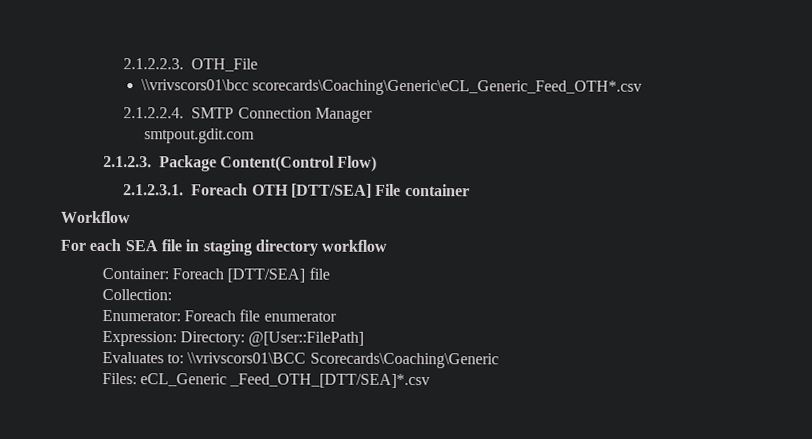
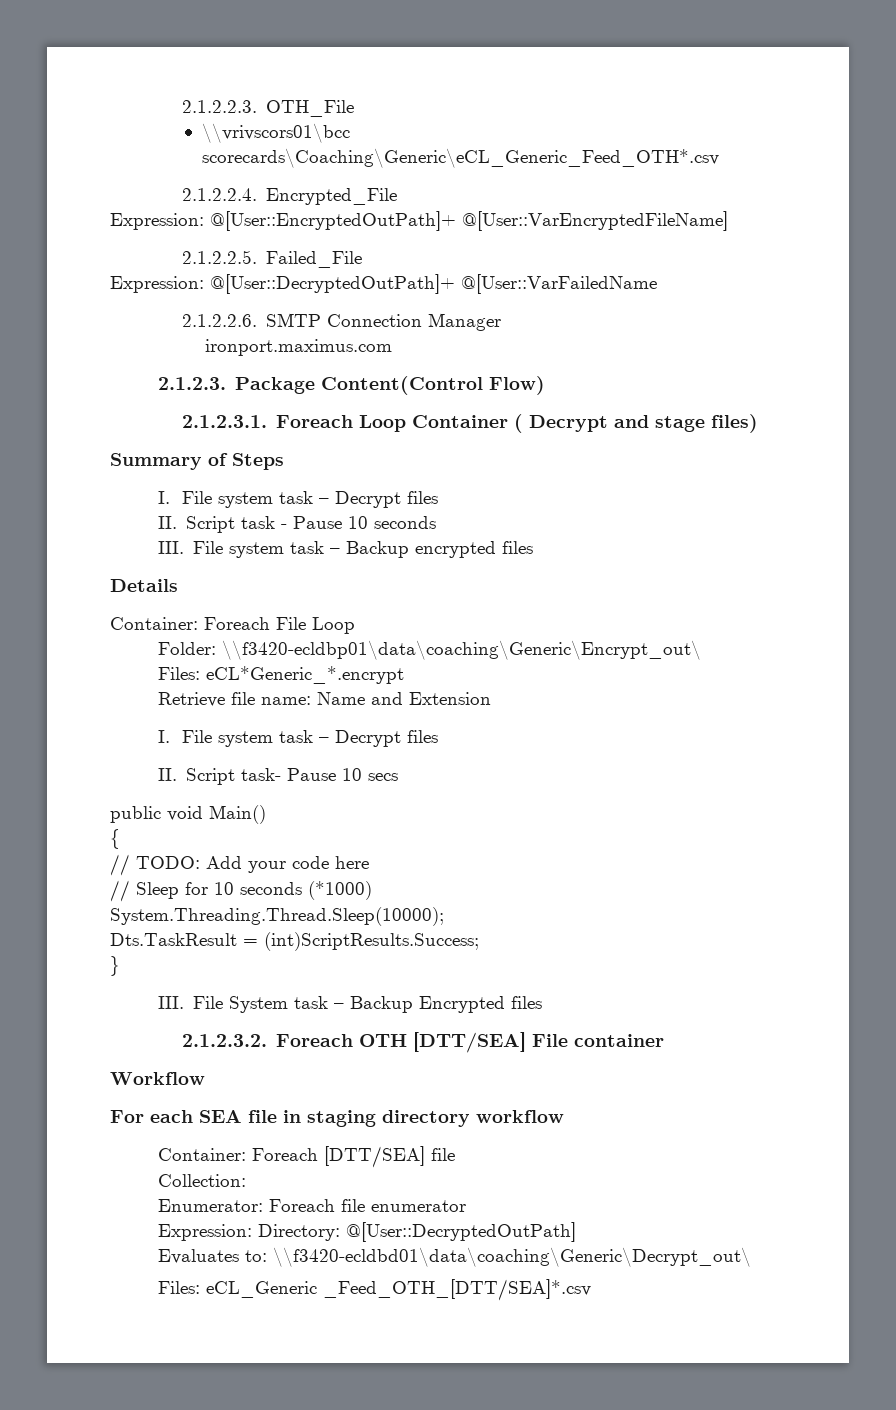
- 2.1.2.2.4. SMTP Connection Manager
+ 2.1.2.2.4. Encrypted_File
+ Expression: @[User::EncryptedOutPath]+ @[User::VarEncryptedFileName]
+ 2.1.2.2.5. Failed_File
+ Expression: @[User::DecryptedOutPath]+ @[User::VarFailedName
+ 2.1.2.2.6. SMTP Connection Manager
- smtpout.gdit.com
+ ironport.maximus.com
- 2.1.2.3.1. Foreach OTH [DTT/SEA] File container
+ 2.1.2.3.1. Foreach Loop Container ( Decrypt and stage files)
+ Summary of Steps
+ I. File system task – Decrypt files
+ II. Script task - Pause 10 seconds
+ III. File system task – Backup encrypted files
+ Details
+ Container: Foreach File Loop
+ Folder: \\f3420-ecldbp01\data\coaching\Generic\Encrypt_out\
+ Files: eCL*Generic_*.encrypt
+ Retrieve file name: Name and Extension
+ I. File system task – Decrypt files
+ II. Script task- Pause 10 secs
+ public void Main()
+ {
+ // TODO: Add your code here
+ // Sleep for 10 seconds (*1000)
+ System.Threading.Thread.Sleep(10000);
+ Dts.TaskResult = (int)ScriptResults.Success;
+ }
+ III. File System task – Backup Encrypted files
+ 2.1.2.3.2. Foreach OTH [DTT/SEA] File container
- Expression: Directory: @[User::FilePath]
+ Expression: Directory: @[User::DecryptedOutPath]
- Evaluates to: \\vrivscors01\BCC Scorecards\Coaching\Generic
+ Evaluates to: \\f3420-ecldbd01\data\coaching\Generic\Decrypt_out\

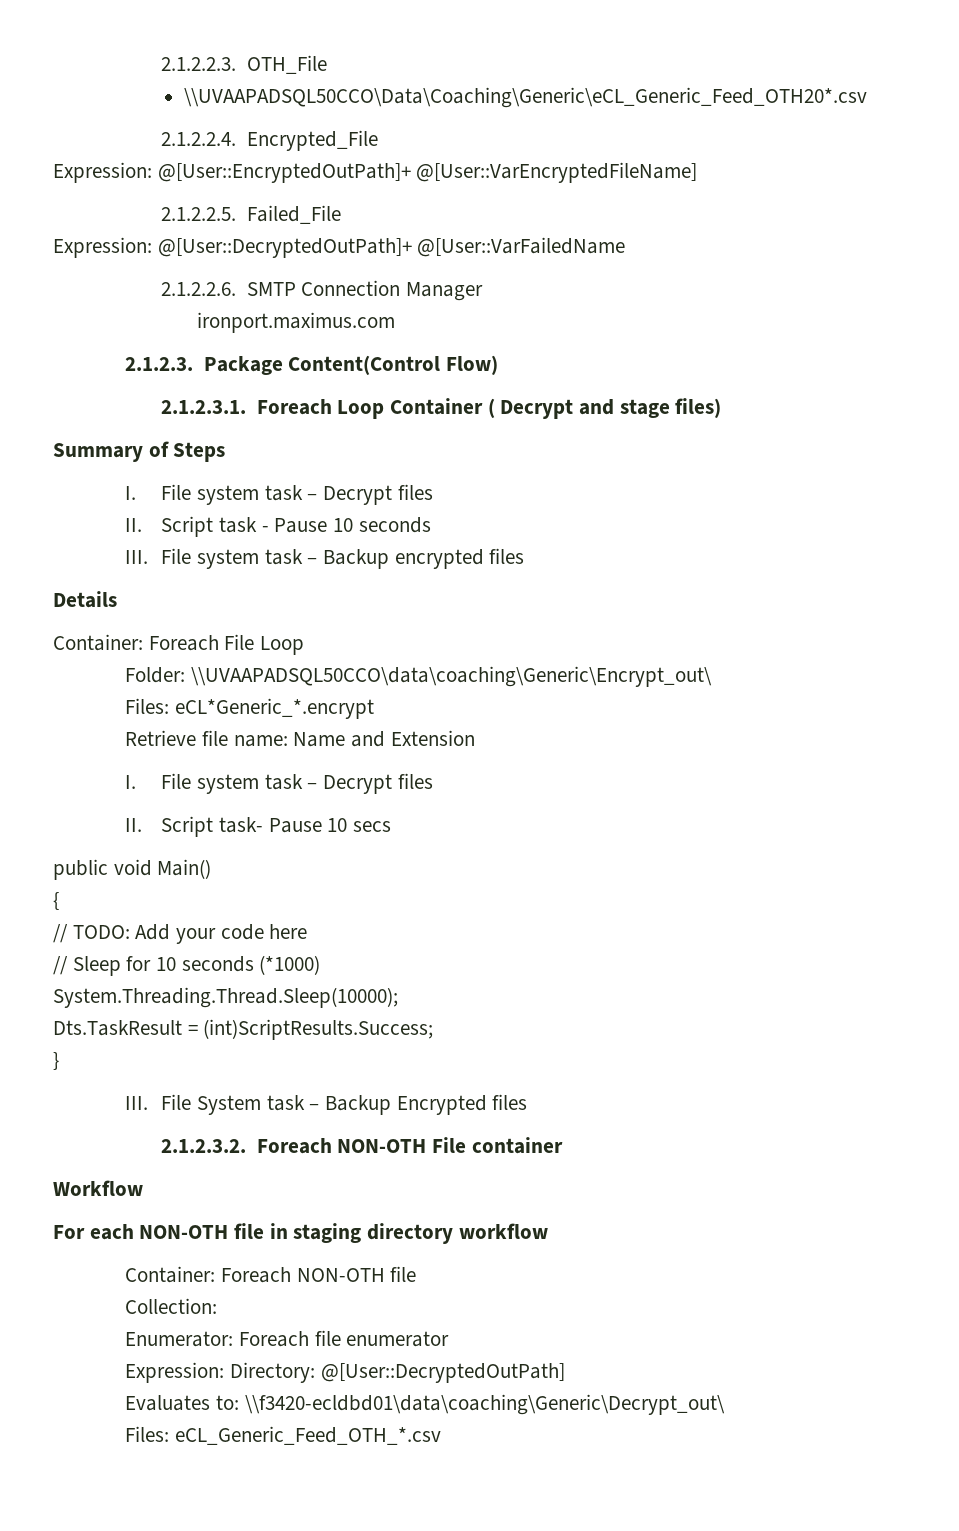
- \\vrivscors01\bcc scorecards\Coaching\Generic\eCL_Generic_Feed_OTH*.csv
+ \\UVAAPADSQL50CCO\Data\Coaching\Generic\eCL_Generic_Feed_OTH20*.csv
- Folder: \\f3420-ecldbp01\data\coaching\Generic\Encrypt_out\
+ Folder: \\UVAAPADSQL50CCO\data\coaching\Generic\Encrypt_out\
- 2.1.2.3.2. Foreach OTH [DTT/SEA] File container
+ 2.1.2.3.2. Foreach NON-OTH File container
- For each SEA file in staging directory workflow
+ For each NON-OTH file in staging directory workflow
- Container: Foreach [DTT/SEA] file
+ Container: Foreach NON-OTH file
- Files: eCL_Generic _Feed_OTH_[DTT/SEA]*.csv
+ Files: eCL_Generic_Feed_OTH_*.csv

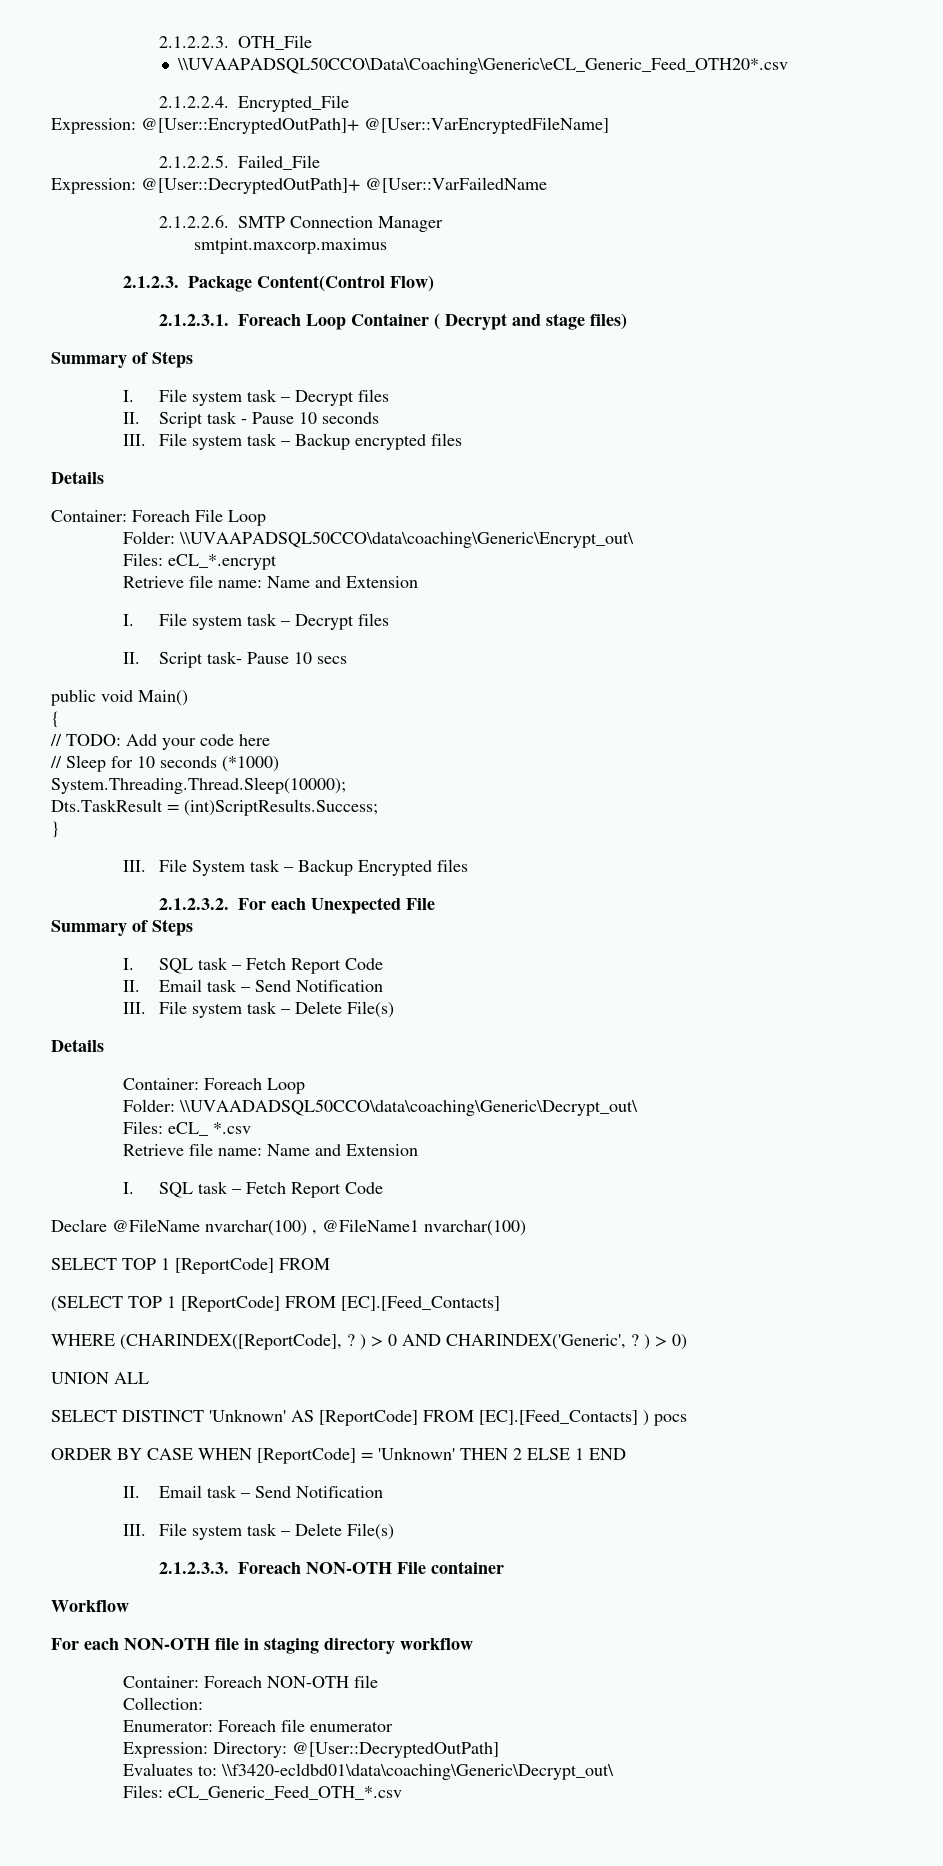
- ironport.maximus.com
+ smtpint.maxcorp.maximus
- Files: eCL*Generic_*.encrypt
+ Files: eCL_*.encrypt
- 2.1.2.3.2. Foreach NON-OTH File container
+ 2.1.2.3.2. For each Unexpected File
+ Summary of Steps
+ I. SQL task – Fetch Report Code
+ II. Email task – Send Notification
+ III. File system task – Delete File(s)
+ Details
+ Container: Foreach Loop
+ Folder: \\UVAADADSQL50CCO\data\coaching\Generic\Decrypt_out\
+ Files: eCL_ *.csv
+ Retrieve file name: Name and Extension
+ I. SQL task – Fetch Report Code
+ Declare @FileName nvarchar(100) , @FileName1 nvarchar(100)
+ SELECT TOP 1 [ReportCode] FROM
+ (SELECT TOP 1 [ReportCode] FROM [EC].[Feed_Contacts]
+ WHERE (CHARINDEX([ReportCode], ? ) > 0 AND CHARINDEX('Generic', ? ) > 0)
+ UNION ALL
+ SELECT DISTINCT 'Unknown' AS [ReportCode] FROM [EC].[Feed_Contacts] ) pocs
+ ORDER BY CASE WHEN [ReportCode] = 'Unknown' THEN 2 ELSE 1 END
+ II. Email task – Send Notification
+ III. File system task – Delete File(s)
+ 2.1.2.3.3. Foreach NON-OTH File container

